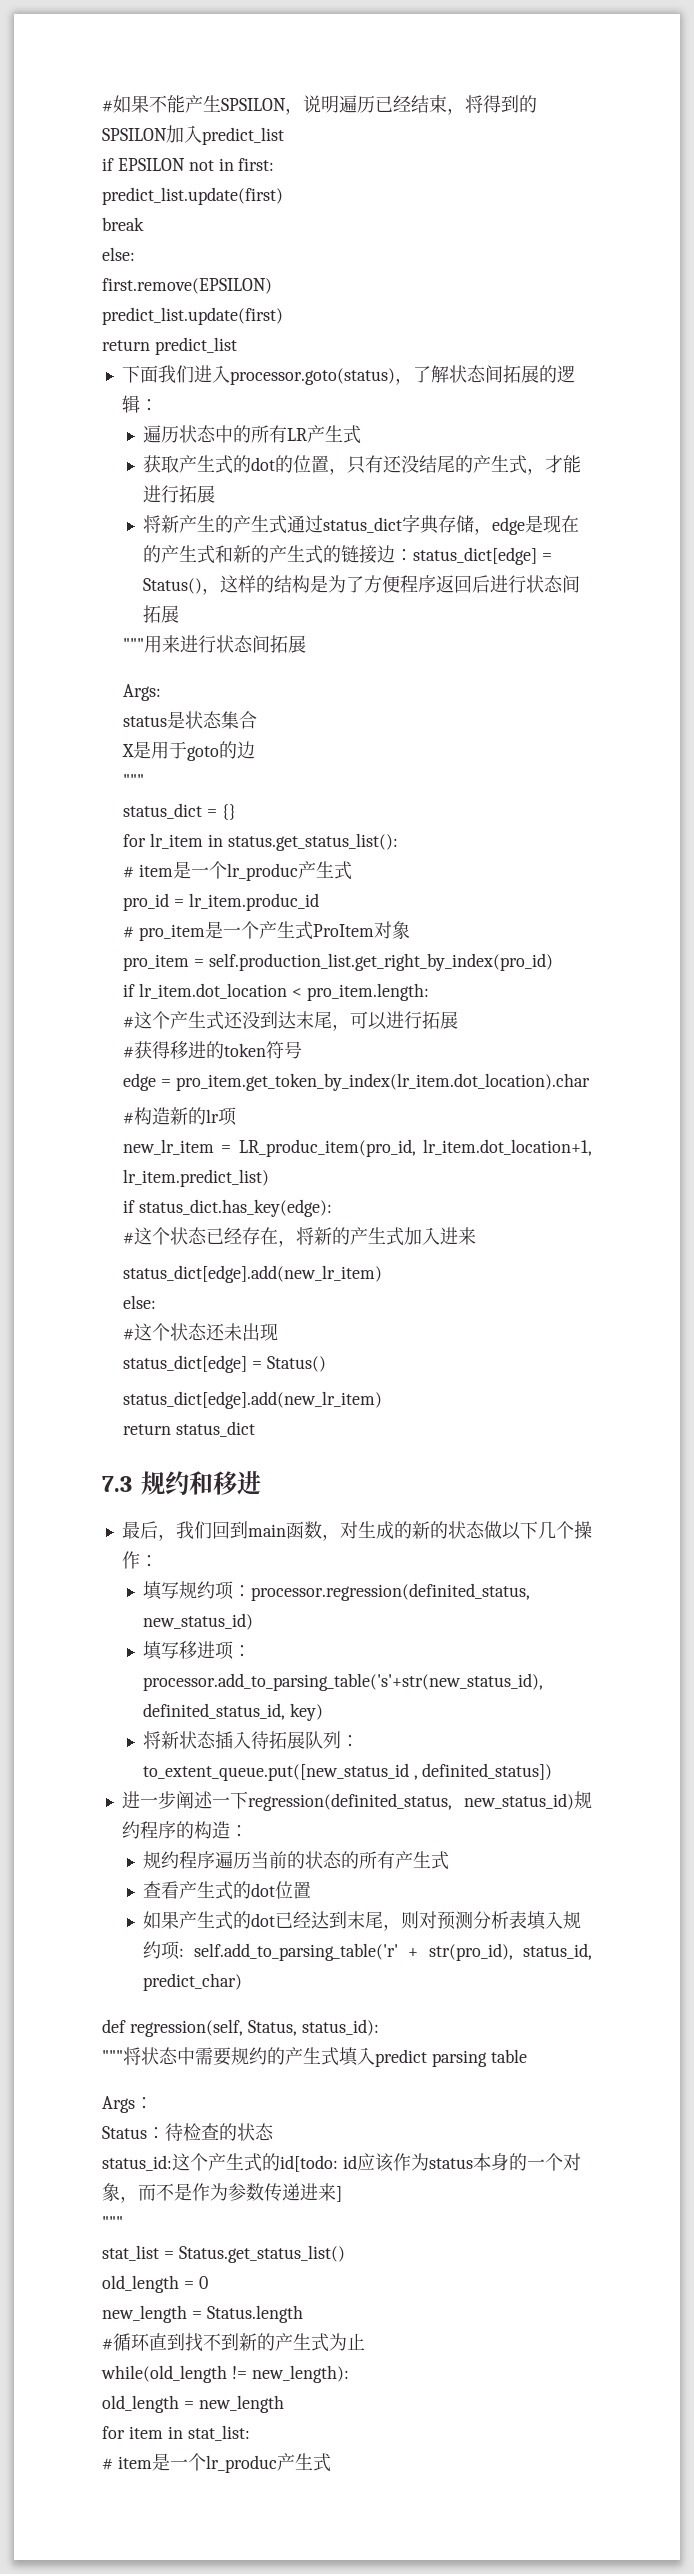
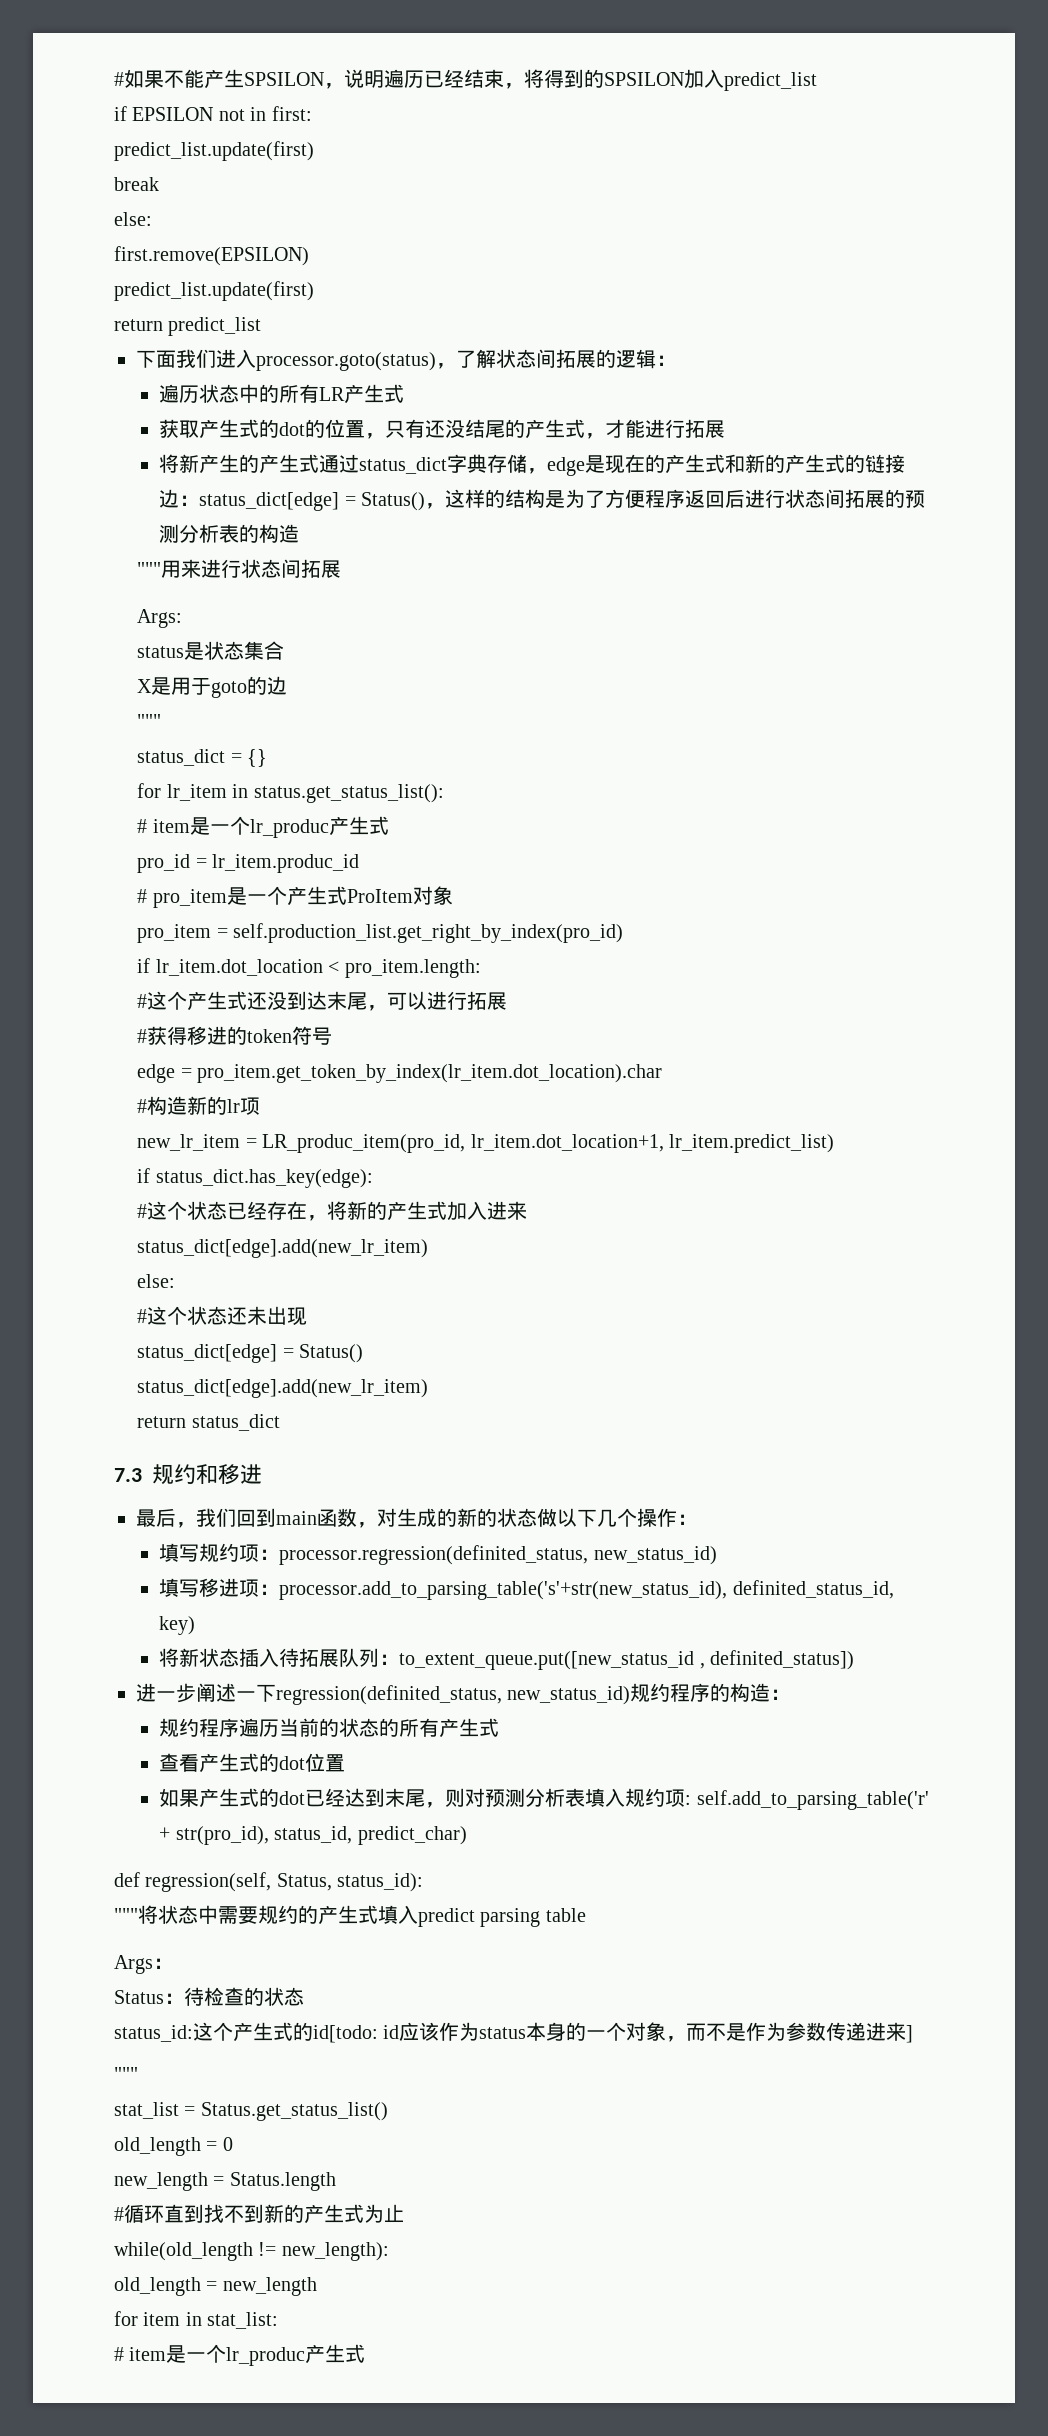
- 将新产生的产生式通过status_dict字典存储，edge是现在的产生式和新的产生式的链接边：status_dict[edge] = Status()，这样的结构是为了方便程序返回后进行状态间拓展
+ 将新产生的产生式通过status_dict字典存储，edge是现在的产生式和新的产生式的链接边：status_dict[edge] = Status()，这样的结构是为了方便程序返回后进行状态间拓展的预测分析表的构造

